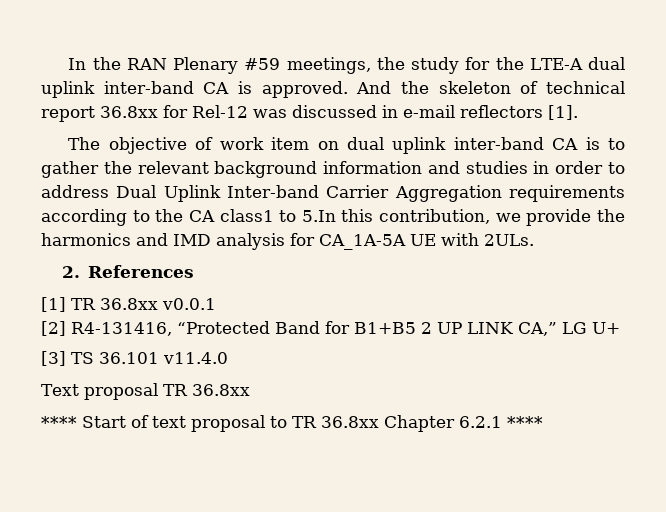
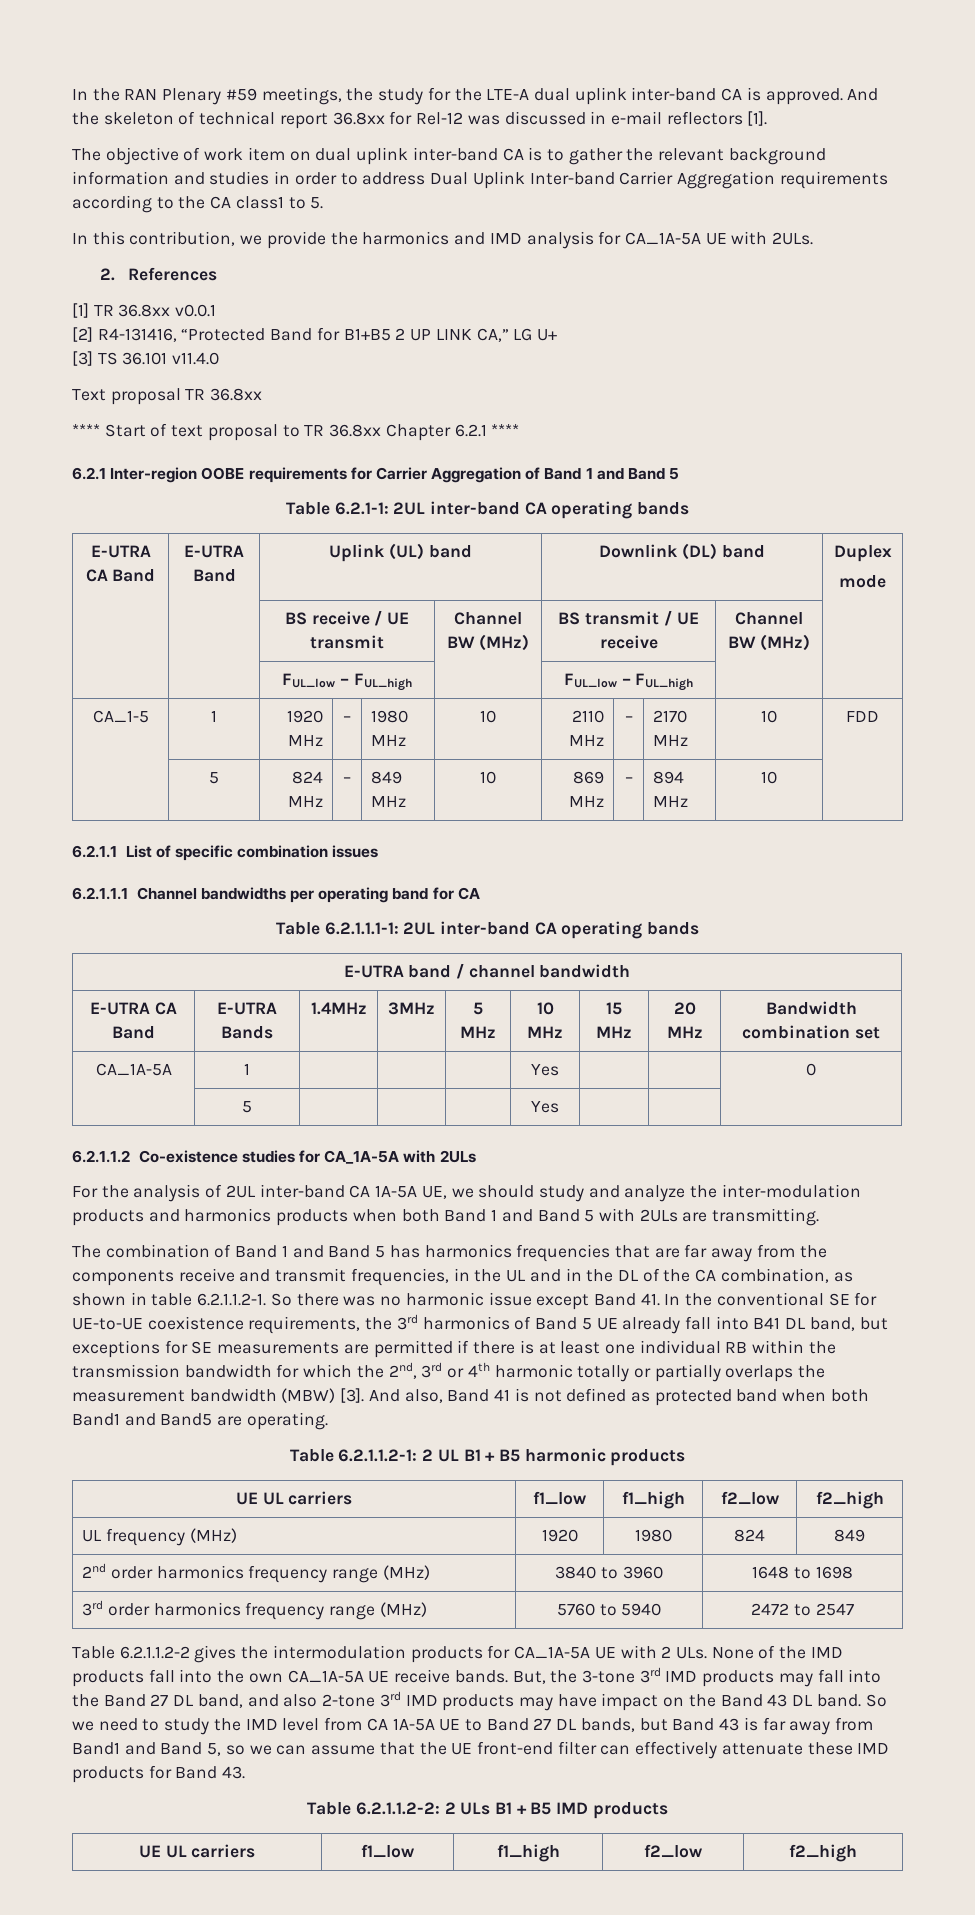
- The objective of work item on dual uplink inter-band CA is to gather the relevant background information and studies in order to address Dual Uplink Inter-band Carrier Aggregation requirements according to the CA class1 to 5.In this contribution, we provide the harmonics and IMD analysis for CA_1A-5A UE with 2ULs.
+ The objective of work item on dual uplink inter-band CA is to gather the relevant background information and studies in order to address Dual Uplink Inter-band Carrier Aggregation requirements according to the CA class1 to 5.
+ In this contribution, we provide the harmonics and IMD analysis for CA_1A-5A UE with 2ULs.
+ 6.2.1 Inter-region OOBE requirements for Carrier Aggregation of Band 1 and Band 5
+ Table 6.2.1-1: 2UL inter-band CA operating bands
+ E-UTRA CA Band | E-UTRA Band | Uplink (UL) band | Downlink (DL) band | Duplex
+ mode
+ | | BS receive / UE transmit | Channel BW (MHz) | BS transmit / UE receive | Channel BW (MHz) |
+ | | FUL_low – FUL_high | | FUL_low – FUL_high | |
+ CA_1-5 | 1 | 1920 MHz | – | 1980 MHz | 10 | 2110 MHz | – | 2170 MHz | 10 | FDD
+ | 5 | 824 MHz | – | 849 MHz | 10 | 869 MHz | – | 894 MHz | 10 |
+ 6.2.1.1 List of specific combination issues
+ 6.2.1.1.1 Channel bandwidths per operating band for CA
+ Table 6.2.1.1.1-1: 2UL inter-band CA operating bands
+ E-UTRA band / channel bandwidth
+ E-UTRA CA Band | E-UTRA Bands | 1.4MHz | 3MHz | 5 MHz | 10 MHz | 15 MHz | 20 MHz | Bandwidth combination set
+ CA_1A-5A | 1 | | | | Yes | | | 0
+ | 5 | | | | Yes | | |
+ 6.2.1.1.2 Co-existence studies for CA_1A-5A with 2ULs
+ For the analysis of 2UL inter-band CA 1A-5A UE, we should study and analyze the inter-modulation products and harmonics products when both Band 1 and Band 5 with 2ULs are transmitting.
+ The combination of Band 1 and Band 5 has harmonics frequencies that are far away from the components receive and transmit frequencies, in the UL and in the DL of the CA combination, as shown in table 6.2.1.1.2-1. So there was no harmonic issue except Band 41. In the conventional SE for UE-to-UE coexistence requirements, the 3rd harmonics of Band 5 UE already fall into B41 DL band, but exceptions for SE measurements are permitted if there is at least one individual RB within the transmission bandwidth for which the 2nd, 3rd or 4th harmonic totally or partially overlaps the measurement bandwidth (MBW) [3]. And also, Band 41 is not defined as protected band when both Band1 and Band5 are operating.
+ Table 6.2.1.1.2-1: 2 UL B1 + B5 harmonic products
+ UE UL carriers | f1_low | f1_high | f2_low | f2_high
+ UL frequency (MHz) | 1920 | 1980 | 824 | 849
+ 2nd order harmonics frequency range (MHz) | 3840 to 3960 | 1648 to 1698
+ 3rd order harmonics frequency range (MHz) | 5760 to 5940 | 2472 to 2547
+ Table 6.2.1.1.2-2 gives the intermodulation products for CA_1A-5A UE with 2 ULs. None of the IMD products fall into the own CA_1A-5A UE receive bands. But, the 3-tone 3rd IMD products may fall into the Band 27 DL band, and also 2-tone 3rd IMD products may have impact on the Band 43 DL band. So we need to study the IMD level from CA 1A-5A UE to Band 27 DL bands, but Band 43 is far away from Band1 and Band 5, so we can assume that the UE front-end filter can effectively attenuate these IMD products for Band 43.
+ Table 6.2.1.1.2-2: 2 ULs B1 + B5 IMD products
+ UE UL carriers | f1_low | f1_high | f2_low | f2_high

